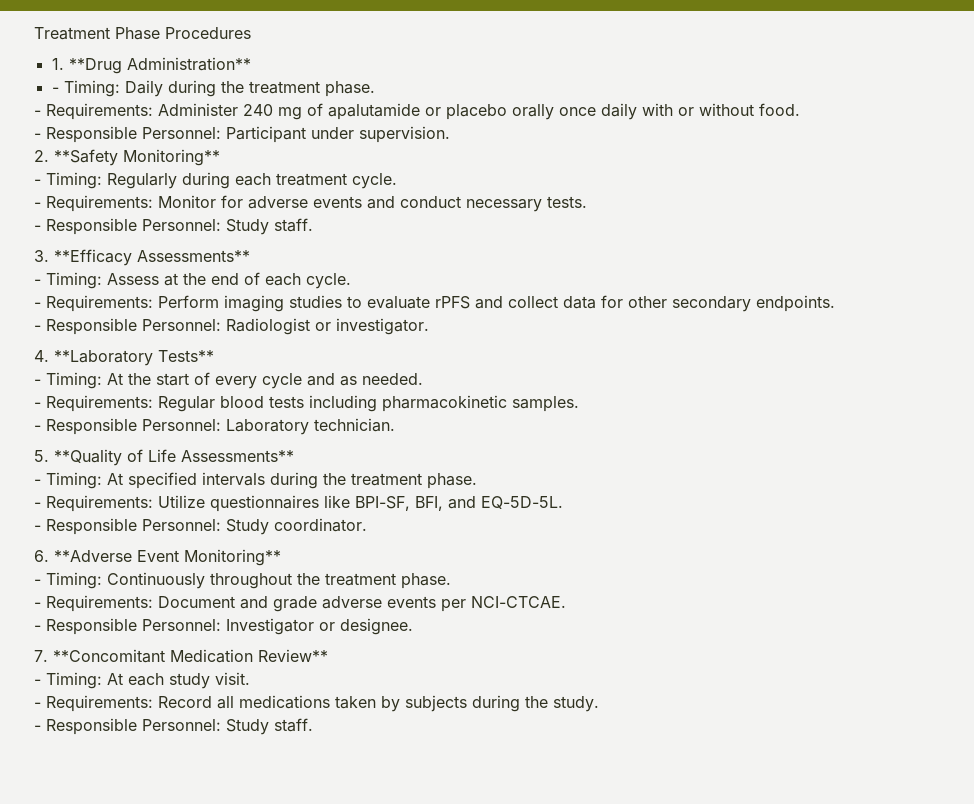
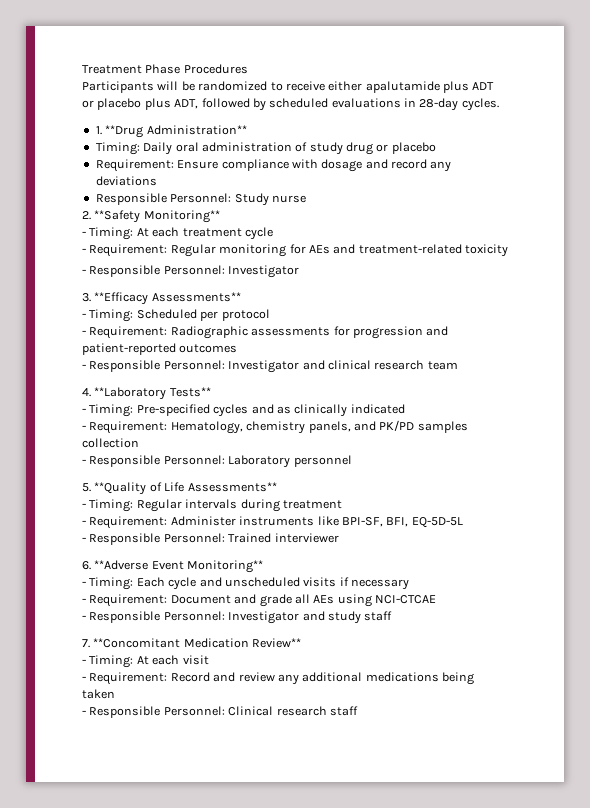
+ Participants will be randomized to receive either apalutamide plus ADT or placebo plus ADT, followed by scheduled evaluations in 28-day cycles.
- - Timing: Daily during the treatment phase.
- - Requirements: Administer 240 mg of apalutamide or placebo orally once daily with or without food.
- - Responsible Personnel: Participant under supervision.
+ Timing: Daily oral administration of study drug or placebo
+ Requirement: Ensure compliance with dosage and record any deviations
+ Responsible Personnel: Study nurse
- - Timing: Regularly during each treatment cycle.
- - Requirements: Monitor for adverse events and conduct necessary tests.
- - Responsible Personnel: Study staff.
+ - Timing: At each treatment cycle
+ - Requirement: Regular monitoring for AEs and treatment-related toxicity
+ - Responsible Personnel: Investigator
- - Timing: Assess at the end of each cycle.
- - Requirements: Perform imaging studies to evaluate rPFS and collect data for other secondary endpoints.
- - Responsible Personnel: Radiologist or investigator.
+ - Timing: Scheduled per protocol
+ - Requirement: Radiographic assessments for progression and patient-reported outcomes
+ - Responsible Personnel: Investigator and clinical research team
- - Timing: At the start of every cycle and as needed.
- - Requirements: Regular blood tests including pharmacokinetic samples.
+ - Timing: Pre-specified cycles and as clinically indicated
+ - Requirement: Hematology, chemistry panels, and PK/PD samples collection
- - Responsible Personnel: Laboratory technician.
+ - Responsible Personnel: Laboratory personnel
- - Timing: At specified intervals during the treatment phase.
- - Requirements: Utilize questionnaires like BPI-SF, BFI, and EQ-5D-5L.
- - Responsible Personnel: Study coordinator.
+ - Timing: Regular intervals during treatment
+ - Requirement: Administer instruments like BPI-SF, BFI, EQ-5D-5L
+ - Responsible Personnel: Trained interviewer
- - Timing: Continuously throughout the treatment phase.
- - Requirements: Document and grade adverse events per NCI-CTCAE.
- - Responsible Personnel: Investigator or designee.
+ - Timing: Each cycle and unscheduled visits if necessary
+ - Requirement: Document and grade all AEs using NCI-CTCAE
+ - Responsible Personnel: Investigator and study staff
- - Timing: At each study visit.
- - Requirements: Record all medications taken by subjects during the study.
- - Responsible Personnel: Study staff.
+ - Timing: At each visit
+ - Requirement: Record and review any additional medications being taken
+ - Responsible Personnel: Clinical research staff

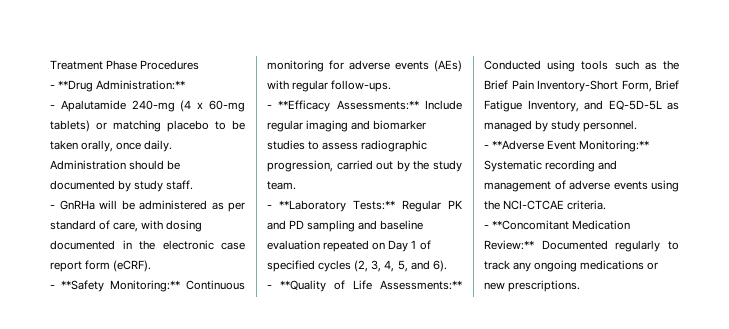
- Participants will be randomized to receive either apalutamide plus ADT or placebo plus ADT, followed by scheduled evaluations in 28-day cycles.
- 1. **Drug Administration**
- Timing: Daily oral administration of study drug or placebo
- Requirement: Ensure compliance with dosage and record any deviations
- Responsible Personnel: Study nurse
- 2. **Safety Monitoring**
- - Timing: At each treatment cycle
- - Requirement: Regular monitoring for AEs and treatment-related toxicity
- - Responsible Personnel: Investigator
- 3. **Efficacy Assessments**
- - Timing: Scheduled per protocol
- - Requirement: Radiographic assessments for progression and patient-reported outcomes
- - Responsible Personnel: Investigator and clinical research team
- 4. **Laboratory Tests**
- - Timing: Pre-specified cycles and as clinically indicated
- - Requirement: Hematology, chemistry panels, and PK/PD samples collection
- - Responsible Personnel: Laboratory personnel
- 5. **Quality of Life Assessments**
- - Timing: Regular intervals during treatment
- - Requirement: Administer instruments like BPI-SF, BFI, EQ-5D-5L
- - Responsible Personnel: Trained interviewer
- 6. **Adverse Event Monitoring**
- - Timing: Each cycle and unscheduled visits if necessary
- - Requirement: Document and grade all AEs using NCI-CTCAE
- - Responsible Personnel: Investigator and study staff
- 7. **Concomitant Medication Review**
- - Timing: At each visit
- - Requirement: Record and review any additional medications being taken
- - Responsible Personnel: Clinical research staff
+ - **Drug Administration:**
+ - Apalutamide 240-mg (4 x 60-mg tablets) or matching placebo to be taken orally, once daily. Administration should be documented by study staff.
+ - GnRHa will be administered as per standard of care, with dosing documented in the electronic case report form (eCRF).
+ - **Safety Monitoring:** Continuous monitoring for adverse events (AEs) with regular follow-ups.
+ - **Efficacy Assessments:** Include regular imaging and biomarker studies to assess radiographic progression, carried out by the study team.
+ - **Laboratory Tests:** Regular PK and PD sampling and baseline evaluation repeated on Day 1 of specified cycles (2, 3, 4, 5, and 6).
+ - **Quality of Life Assessments:** Conducted using tools such as the Brief Pain Inventory-Short Form, Brief Fatigue Inventory, and EQ-5D-5L as managed by study personnel.
+ - **Adverse Event Monitoring:** Systematic recording and management of adverse events using the NCI-CTCAE criteria.
+ - **Concomitant Medication Review:** Documented regularly to track any ongoing medications or new prescriptions.

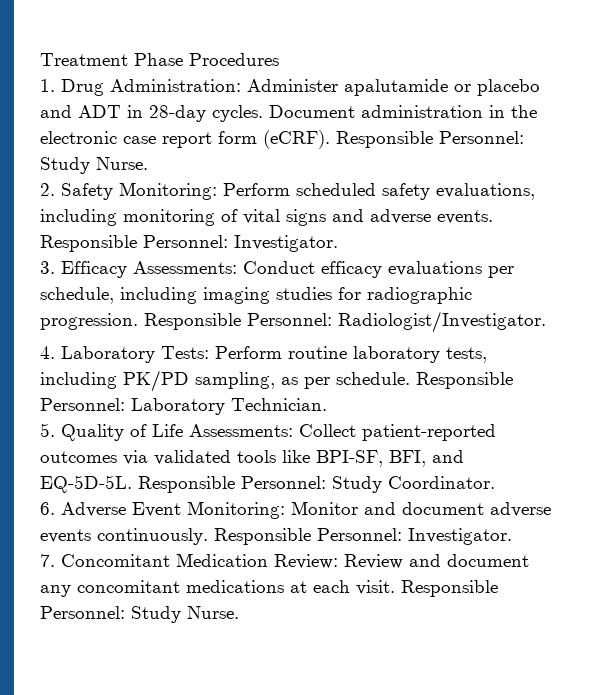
- - **Drug Administration:**
- - Apalutamide 240-mg (4 x 60-mg tablets) or matching placebo to be taken orally, once daily. Administration should be documented by study staff.
- - GnRHa will be administered as per standard of care, with dosing documented in the electronic case report form (eCRF).
- - **Safety Monitoring:** Continuous monitoring for adverse events (AEs) with regular follow-ups.
- - **Efficacy Assessments:** Include regular imaging and biomarker studies to assess radiographic progression, carried out by the study team.
- - **Laboratory Tests:** Regular PK and PD sampling and baseline evaluation repeated on Day 1 of specified cycles (2, 3, 4, 5, and 6).
- - **Quality of Life Assessments:** Conducted using tools such as the Brief Pain Inventory-Short Form, Brief Fatigue Inventory, and EQ-5D-5L as managed by study personnel.
- - **Adverse Event Monitoring:** Systematic recording and management of adverse events using the NCI-CTCAE criteria.
- - **Concomitant Medication Review:** Documented regularly to track any ongoing medications or new prescriptions.
+ 1. Drug Administration: Administer apalutamide or placebo and ADT in 28-day cycles. Document administration in the electronic case report form (eCRF). Responsible Personnel: Study Nurse.
+ 2. Safety Monitoring: Perform scheduled safety evaluations, including monitoring of vital signs and adverse events. Responsible Personnel: Investigator.
+ 3. Efficacy Assessments: Conduct efficacy evaluations per schedule, including imaging studies for radiographic progression. Responsible Personnel: Radiologist/Investigator.
+ 4. Laboratory Tests: Perform routine laboratory tests, including PK/PD sampling, as per schedule. Responsible Personnel: Laboratory Technician.
+ 5. Quality of Life Assessments: Collect patient-reported outcomes via validated tools like BPI-SF, BFI, and EQ-5D-5L. Responsible Personnel: Study Coordinator.
+ 6. Adverse Event Monitoring: Monitor and document adverse events continuously. Responsible Personnel: Investigator.
+ 7. Concomitant Medication Review: Review and document any concomitant medications at each visit. Responsible Personnel: Study Nurse.

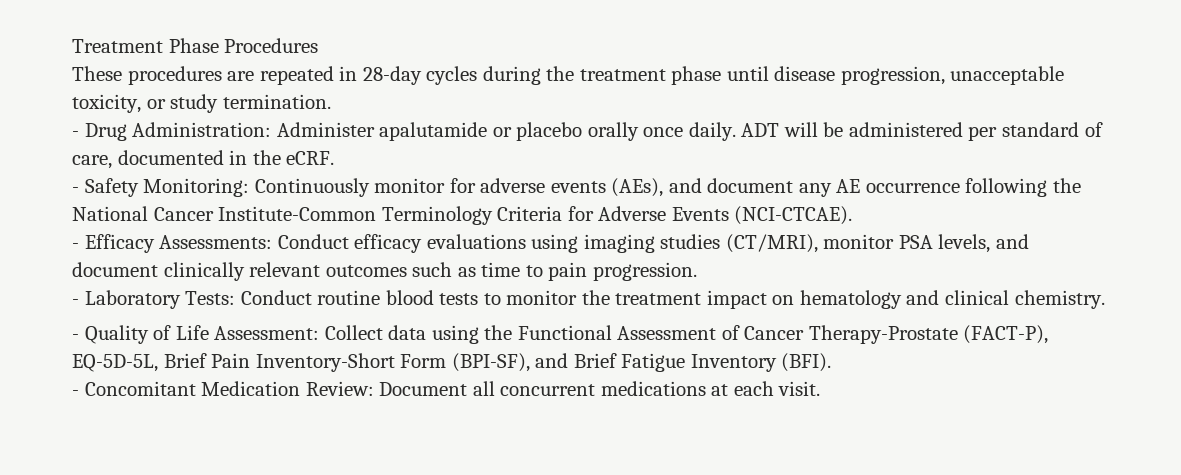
- 1. Drug Administration: Administer apalutamide or placebo and ADT in 28-day cycles. Document administration in the electronic case report form (eCRF). Responsible Personnel: Study Nurse.
- 2. Safety Monitoring: Perform scheduled safety evaluations, including monitoring of vital signs and adverse events. Responsible Personnel: Investigator.
- 3. Efficacy Assessments: Conduct efficacy evaluations per schedule, including imaging studies for radiographic progression. Responsible Personnel: Radiologist/Investigator.
- 4. Laboratory Tests: Perform routine laboratory tests, including PK/PD sampling, as per schedule. Responsible Personnel: Laboratory Technician.
- 5. Quality of Life Assessments: Collect patient-reported outcomes via validated tools like BPI-SF, BFI, and EQ-5D-5L. Responsible Personnel: Study Coordinator.
- 6. Adverse Event Monitoring: Monitor and document adverse events continuously. Responsible Personnel: Investigator.
- 7. Concomitant Medication Review: Review and document any concomitant medications at each visit. Responsible Personnel: Study Nurse.
+ These procedures are repeated in 28-day cycles during the treatment phase until disease progression, unacceptable toxicity, or study termination.
+ - Drug Administration: Administer apalutamide or placebo orally once daily. ADT will be administered per standard of care, documented in the eCRF.
+ - Safety Monitoring: Continuously monitor for adverse events (AEs), and document any AE occurrence following the National Cancer Institute-Common Terminology Criteria for Adverse Events (NCI-CTCAE).
+ - Efficacy Assessments: Conduct efficacy evaluations using imaging studies (CT/MRI), monitor PSA levels, and document clinically relevant outcomes such as time to pain progression.
+ - Laboratory Tests: Conduct routine blood tests to monitor the treatment impact on hematology and clinical chemistry.
+ - Quality of Life Assessment: Collect data using the Functional Assessment of Cancer Therapy-Prostate (FACT-P), EQ-5D-5L, Brief Pain Inventory-Short Form (BPI-SF), and Brief Fatigue Inventory (BFI).
+ - Concomitant Medication Review: Document all concurrent medications at each visit.

